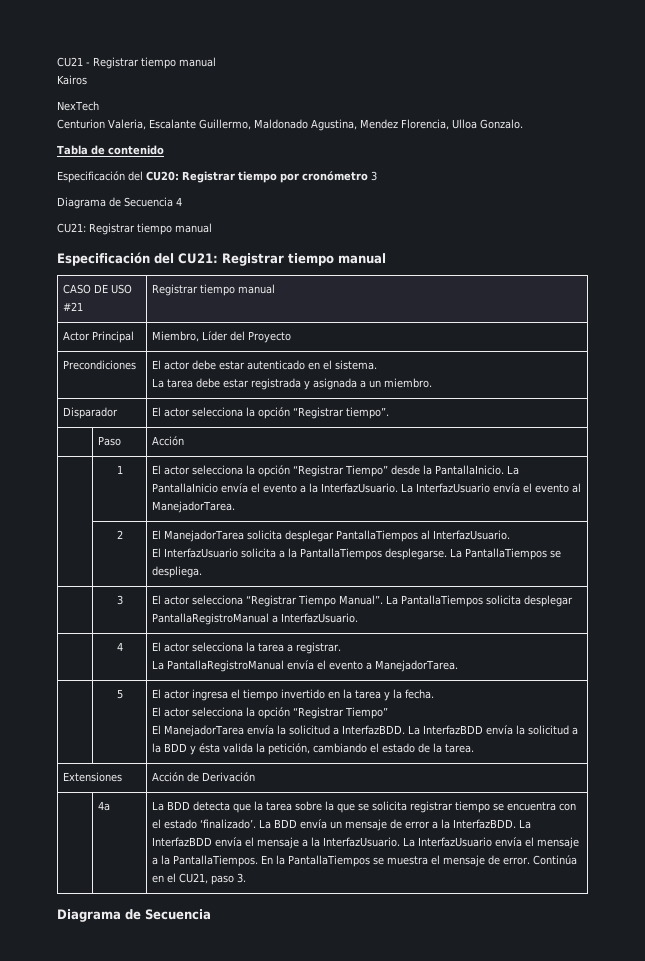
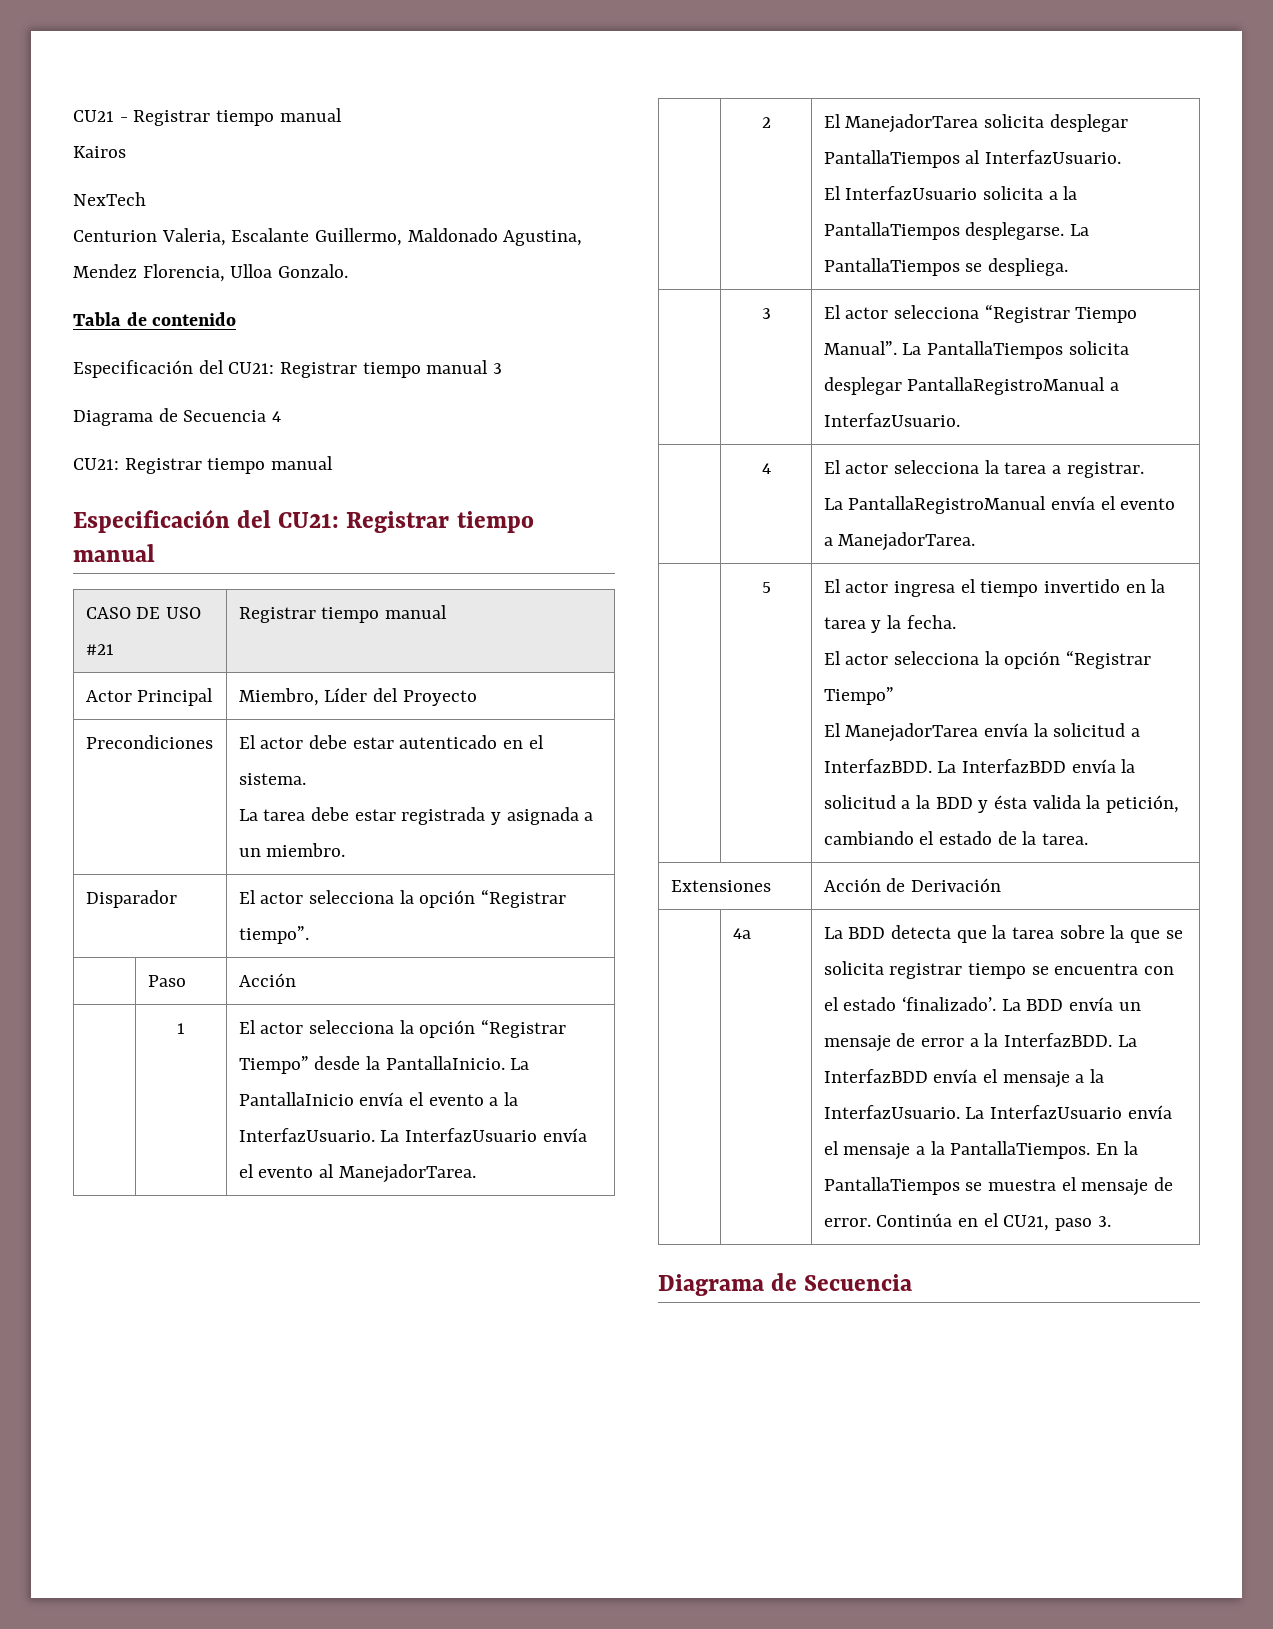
- Especificación del CU20: Registrar tiempo por cronómetro 3
+ Especificación del CU21: Registrar tiempo manual 3

